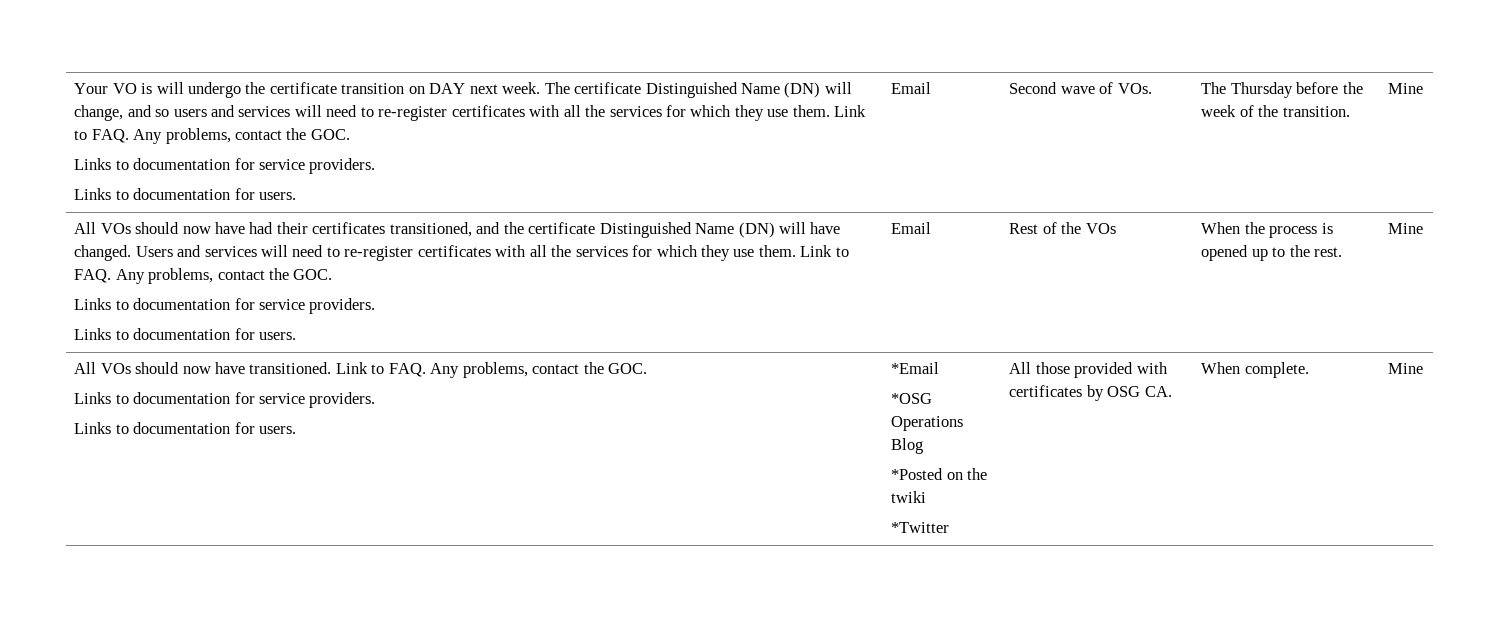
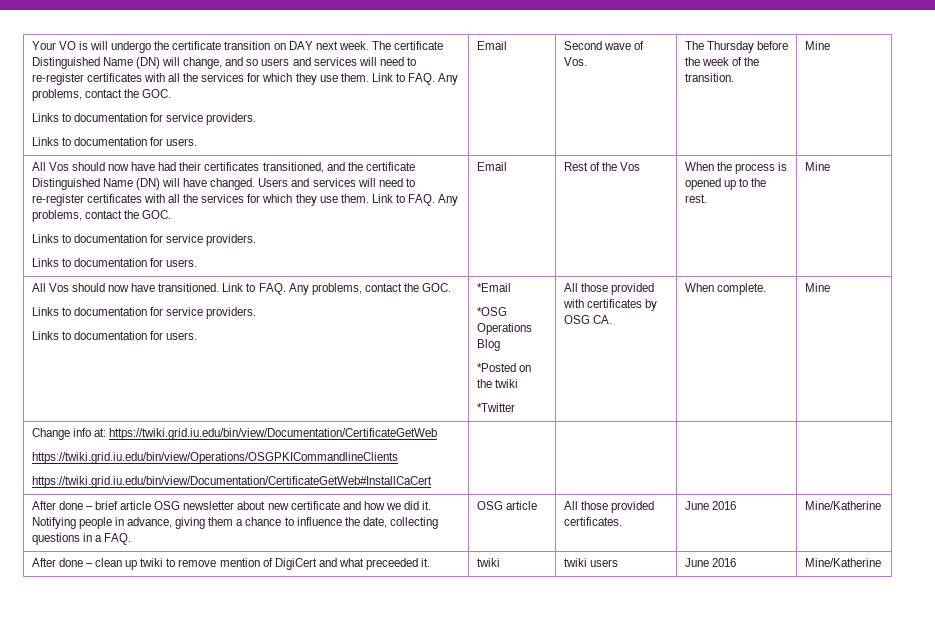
- Second wave of VOs.
+ Second wave of Vos.
- All VOs should now have had their certificates transitioned, and the certificate Distinguished Name (DN) will have changed.
+ All Vos should now have had their certificates transitioned, and the certificate Distinguished Name (DN) will have changed.
- Rest of the VOs
+ Rest of the Vos
- All VOs should now have transitioned.
+ All Vos should now have transitioned.
+ Change info at: https://twiki.grid.iu.edu/bin/view/Documentation/CertificateGetWeb
+ https://twiki.grid.iu.edu/bin/view/Operations/OSGPKICommandlineClients
+ https://twiki.grid.iu.edu/bin/view/Documentation/CertificateGetWeb#InstallCaCert | | | |
+ After done – brief article OSG newsletter about new certificate and how we did it. Notifying people in advance, giving them a chance to influence the date, collecting questions in a FAQ. | OSG article | All those provided certificates. | June 2016 | Mine/Katherine
+ After done – clean up twiki to remove mention of DigiCert and what preceeded it. | twiki | twiki users | June 2016 | Mine/Katherine

